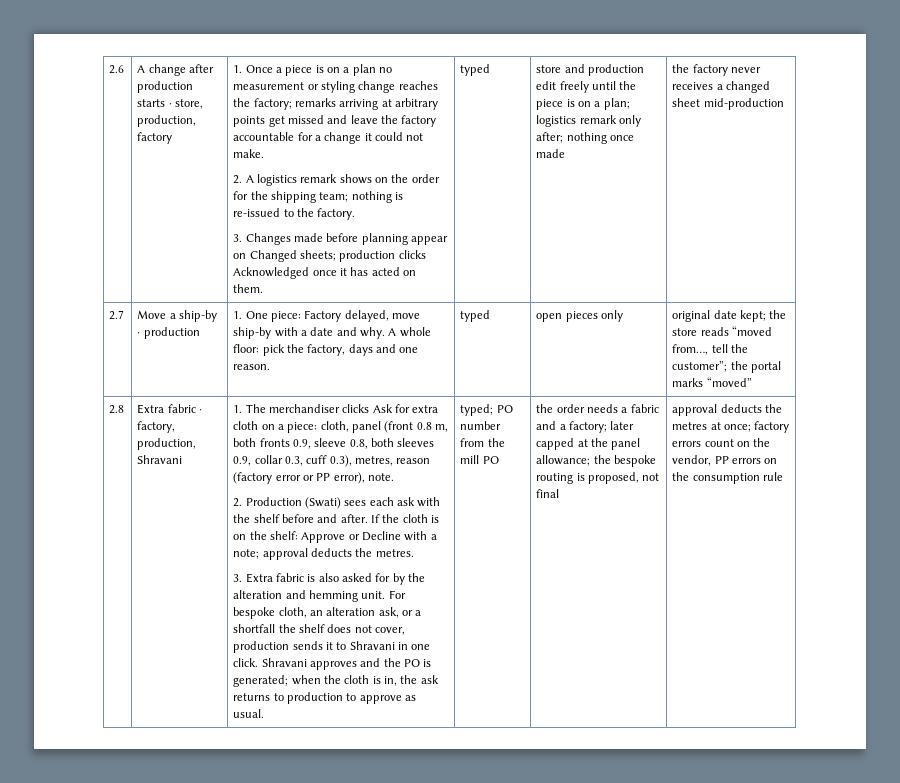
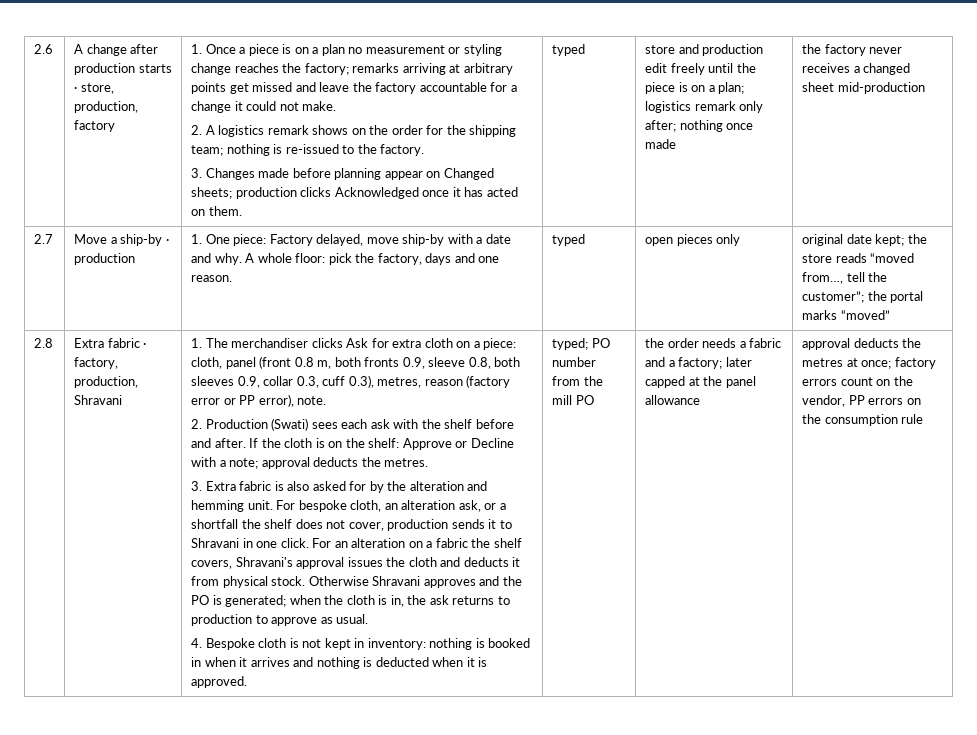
- Shravani approves and the PO is generated; when the cloth is in, the ask returns to production to approve as usual.
+ For an alteration on a fabric the shelf covers, Shravani's approval issues the cloth and deducts it from physical stock. Otherwise Shravani approves and the PO is generated; when the cloth is in, the ask returns to production to approve as usual.
+ 4. Bespoke cloth is not kept in inventory: nothing is booked in when it arrives and nothing is deducted when it is approved.
- the order needs a fabric and a factory; later capped at the panel allowance; the bespoke routing is proposed, not final
+ the order needs a fabric and a factory; later capped at the panel allowance

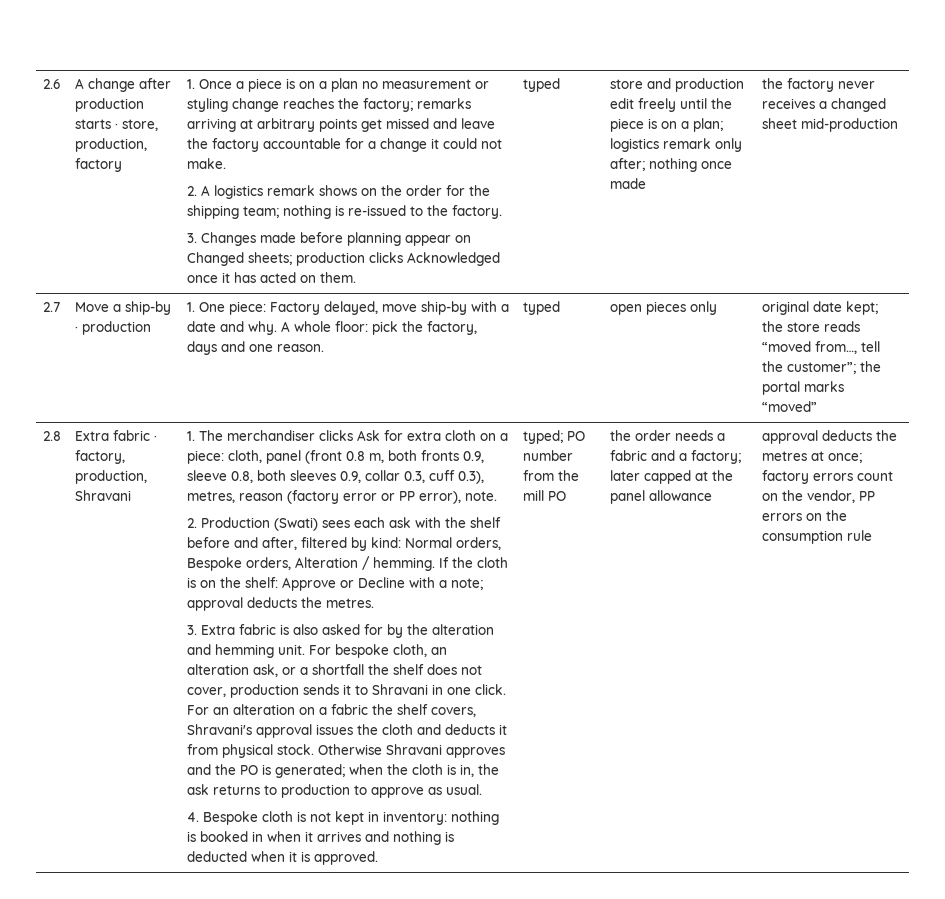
- 2. Production (Swati) sees each ask with the shelf before and after.
+ 2. Production (Swati) sees each ask with the shelf before and after, filtered by kind: Normal orders, Bespoke orders, Alteration / hemming.

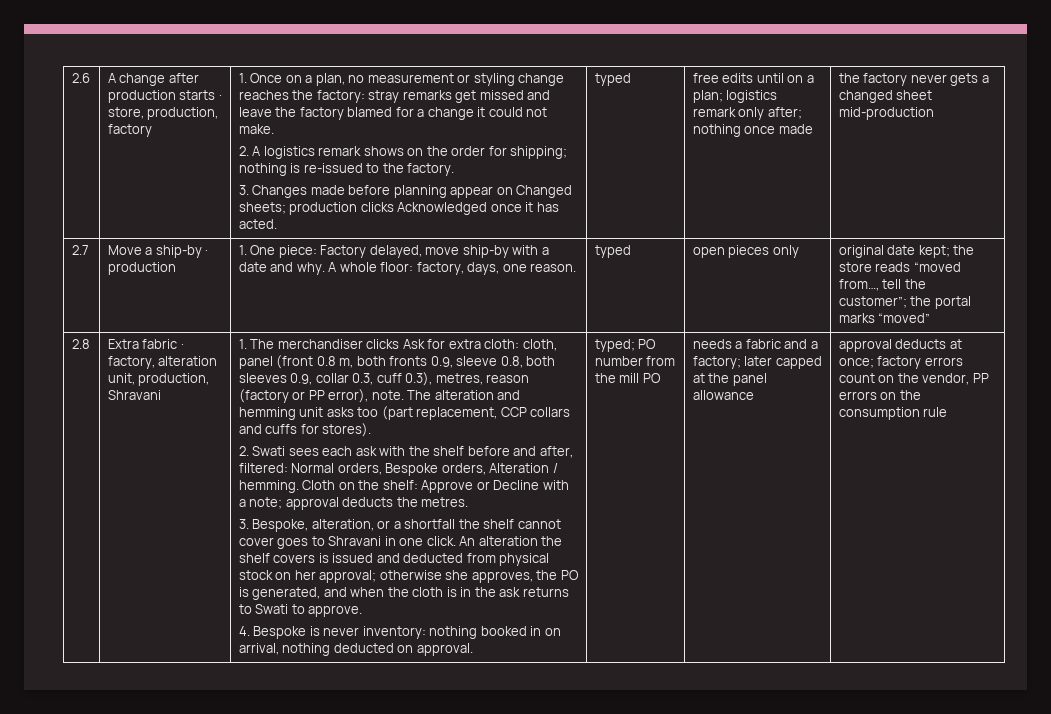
- 1. Once a piece is on a plan no measurement or styling change reaches the factory; remarks arriving at arbitrary points get missed and leave the factory accountable for a change it could not make.
+ 1. Once on a plan, no measurement or styling change reaches the factory: stray remarks get missed and leave the factory blamed for a change it could not make.
- 2. A logistics remark shows on the order for the shipping team; nothing is re-issued to the factory.
+ 2. A logistics remark shows on the order for shipping; nothing is re-issued to the factory.
- 3. Changes made before planning appear on Changed sheets; production clicks Acknowledged once it has acted on them. | typed | store and production edit freely until the piece is on a plan; logistics remark only after; nothing once made
+ 3. Changes made before planning appear on Changed sheets; production clicks Acknowledged once it has acted. | typed | free edits until on a plan; logistics remark only after; nothing once made
- the factory never receives a changed sheet mid-production
+ the factory never gets a changed sheet mid-production
- A whole floor: pick the factory, days and one reason.
+ A whole floor: factory, days, one reason.
- Extra fabric · factory, production, Shravani
+ Extra fabric · factory, alteration unit, production, Shravani
- 1. The merchandiser clicks Ask for extra cloth on a piece: cloth, panel (front 0.8 m, both fronts 0.9, sleeve 0.8, both sleeves 0.9, collar 0.3, cuff 0.3), metres, reason (factory error or PP error), note.
- 2. Production (Swati) sees each ask with the shelf before and after, filtered by kind: Normal orders, Bespoke orders, Alteration / hemming.
+ 1. The merchandiser clicks Ask for extra cloth: cloth, panel (front 0.8 m, both fronts 0.9, sleeve 0.8, both sleeves 0.9, collar 0.3, cuff 0.3), metres, reason (factory or PP error), note. The alteration and hemming unit asks too (part replacement, CCP collars and cuffs for stores).
+ 2. Swati sees each ask with the shelf before and after, filtered: Normal orders, Bespoke orders, Alteration / hemming.
- If the cloth is on the shelf: Approve or Decline with a note; approval deducts the metres.
+ Cloth on the shelf: Approve or Decline with a note; approval deducts the metres.
- 3. Extra fabric is also asked for by the alteration and hemming unit. For bespoke cloth, an alteration ask, or a shortfall the shelf does not cover, production sends it to Shravani in one click.
+ 3. Bespoke, alteration, or a shortfall the shelf cannot cover goes to Shravani in one click.
- For an alteration on a fabric the shelf covers, Shravani's approval issues the cloth and deducts it from physical stock. Otherwise Shravani approves and the PO is generated; when the cloth is in, the ask returns to production to approve as usual.
- 4. Bespoke cloth is not kept in inventory: nothing is booked in when it arrives and nothing is deducted when it is approved.
+ An alteration the shelf covers is issued and deducted from physical stock on her approval; otherwise she approves, the PO is generated, and when the cloth is in the ask returns to Swati to approve.
+ 4. Bespoke is never inventory: nothing booked in on arrival, nothing deducted on approval.
- the order needs a fabric and a factory; later capped at the panel allowance
+ needs a fabric and a factory; later capped at the panel allowance
- approval deducts the metres at once; factory errors count on the vendor, PP errors on the consumption rule
+ approval deducts at once; factory errors count on the vendor, PP errors on the consumption rule

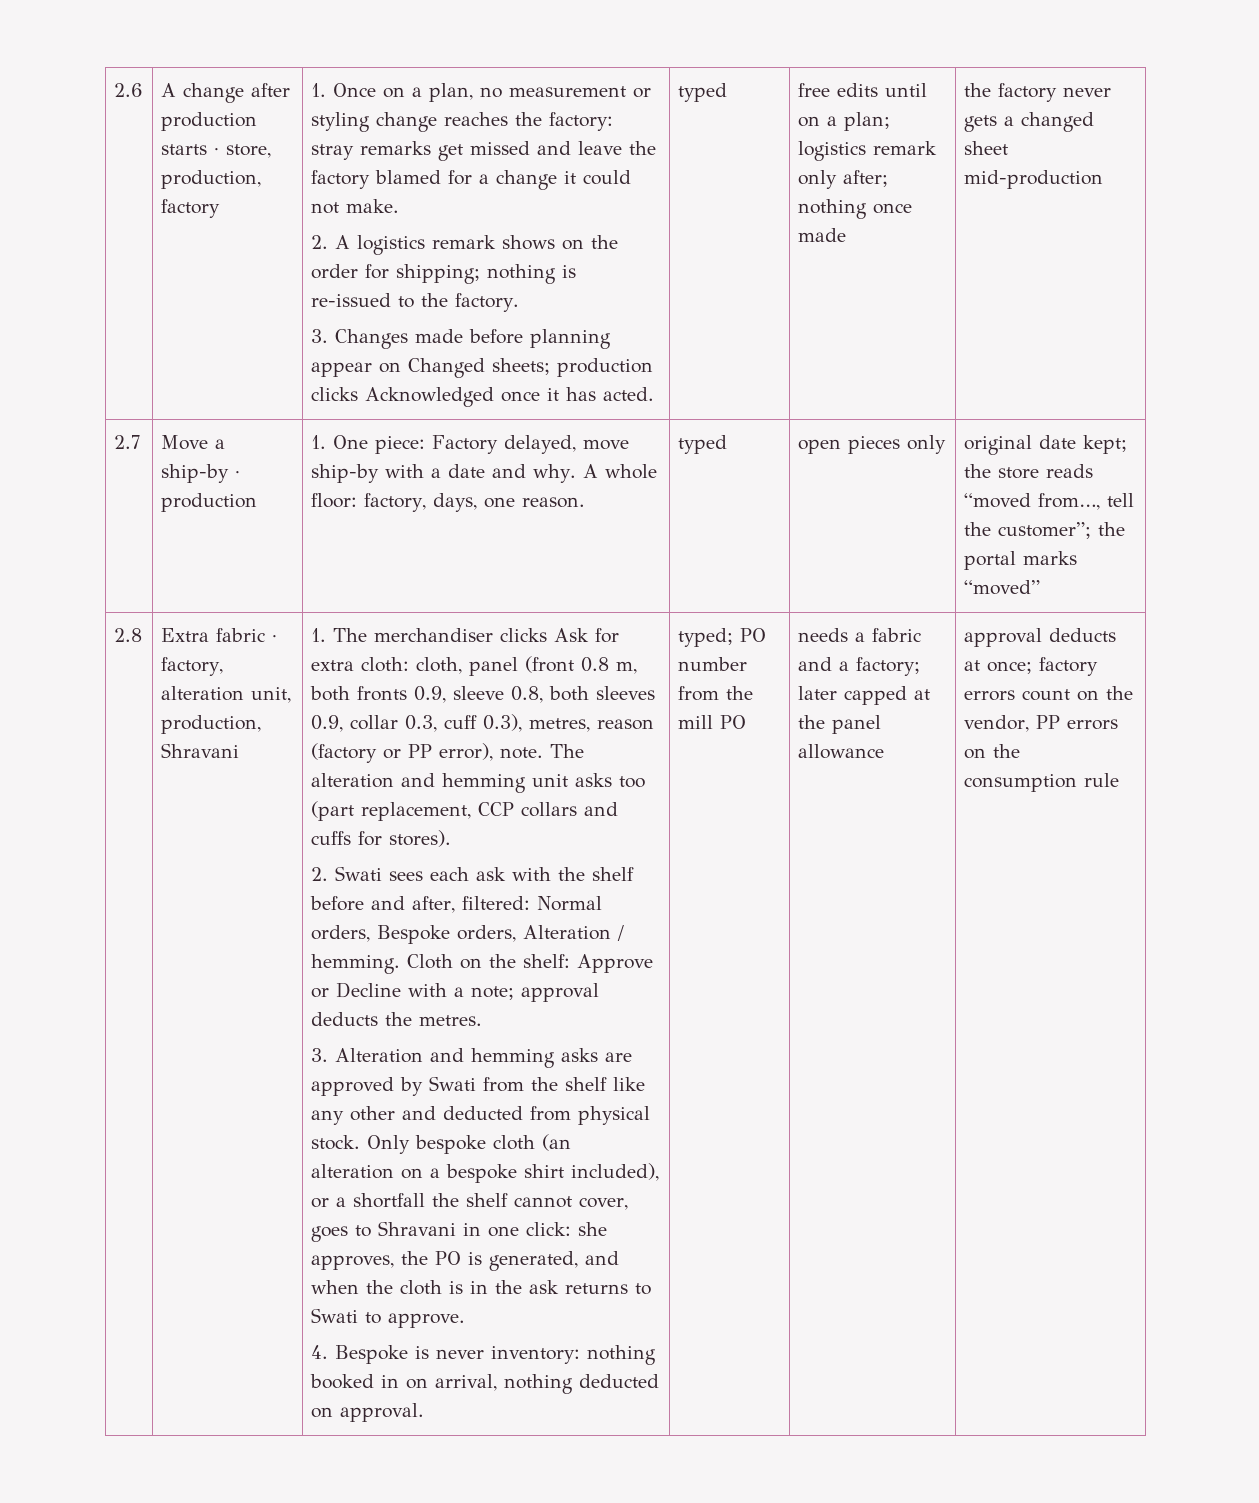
- 3. Bespoke, alteration, or a shortfall the shelf cannot cover goes to Shravani in one click. An alteration the shelf covers is issued and deducted from physical stock on her approval; otherwise she approves, the PO is generated, and when the cloth is in the ask returns to Swati to approve.
+ 3. Alteration and hemming asks are approved by Swati from the shelf like any other and deducted from physical stock. Only bespoke cloth (an alteration on a bespoke shirt included), or a shortfall the shelf cannot cover, goes to Shravani in one click: she approves, the PO is generated, and when the cloth is in the ask returns to Swati to approve.

